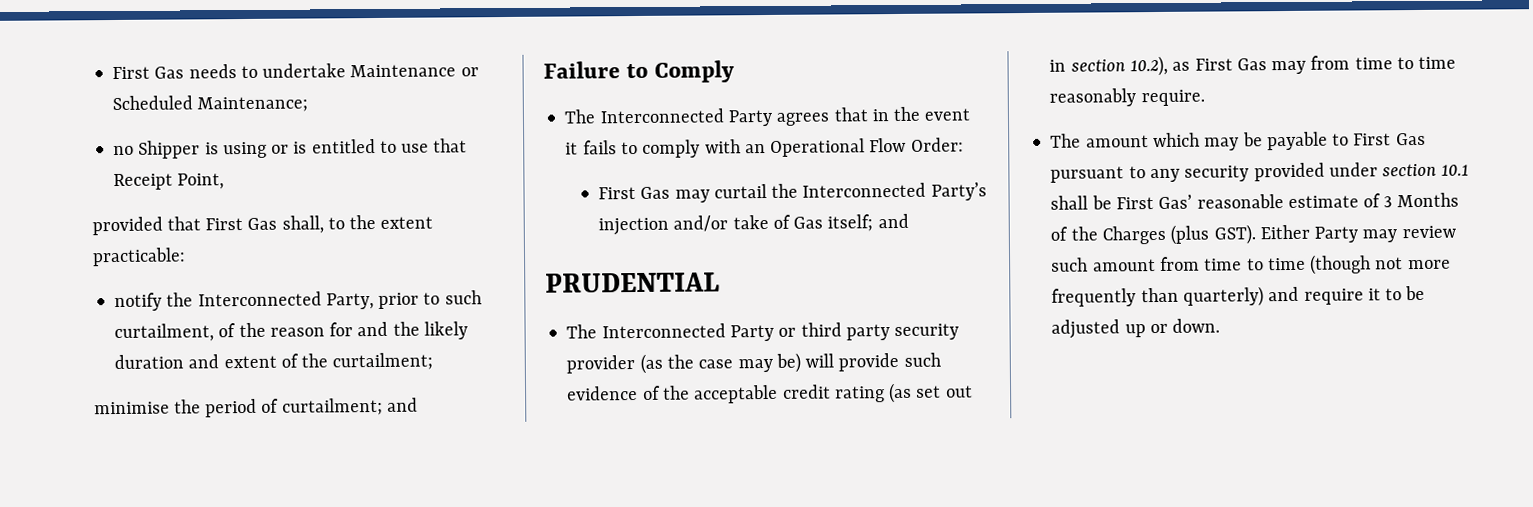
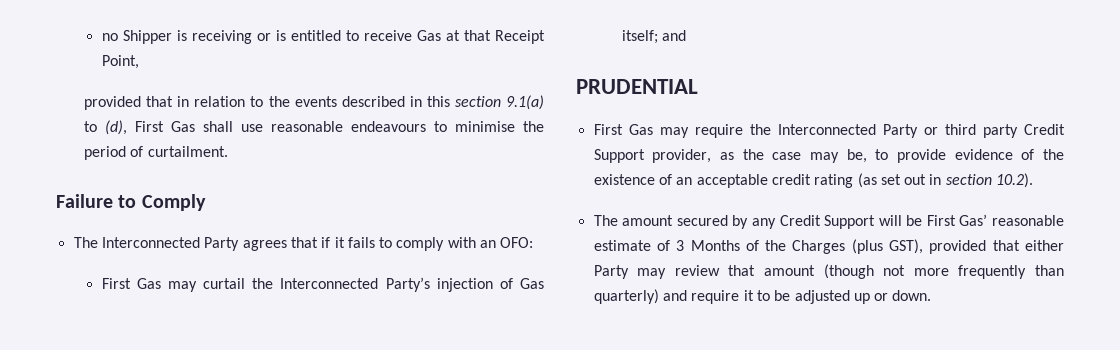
- First Gas needs to undertake Maintenance or Scheduled Maintenance;
- no Shipper is using or is entitled to use that Receipt Point,
+ no Shipper is receiving or is entitled to receive Gas at that Receipt Point,
- provided that First Gas shall, to the extent practicable:
- notify the Interconnected Party, prior to such curtailment, of the reason for and the likely duration and extent of the curtailment;
- minimise the period of curtailment; and
+ provided that in relation to the events described in this section 9.1(a) to (d), First Gas shall use reasonable endeavours to minimise the period of curtailment.
- The Interconnected Party agrees that in the event it fails to comply with an Operational Flow Order:
+ The Interconnected Party agrees that if it fails to comply with an OFO:
- First Gas may curtail the Interconnected Party’s injection and/or take of Gas itself; and
+ First Gas may curtail the Interconnected Party’s injection of Gas itself; and
- The Interconnected Party or third party security provider (as the case may be) will provide such evidence of the acceptable credit rating (as set out in section 10.2), as First Gas may from time to time reasonably require.
- The amount which may be payable to First Gas pursuant to any security provided under section 10.1 shall be First Gas’ reasonable estimate of 3 Months of the Charges (plus GST). Either Party may review such amount from time to time (though not more frequently than quarterly) and require it to be adjusted up or down.
+ First Gas may require the Interconnected Party or third party Credit Support provider, as the case may be, to provide evidence of the existence of an acceptable credit rating (as set out in section 10.2).
+ The amount secured by any Credit Support will be First Gas’ reasonable estimate of 3 Months of the Charges (plus GST), provided that either Party may review that amount (though not more frequently than quarterly) and require it to be adjusted up or down.

